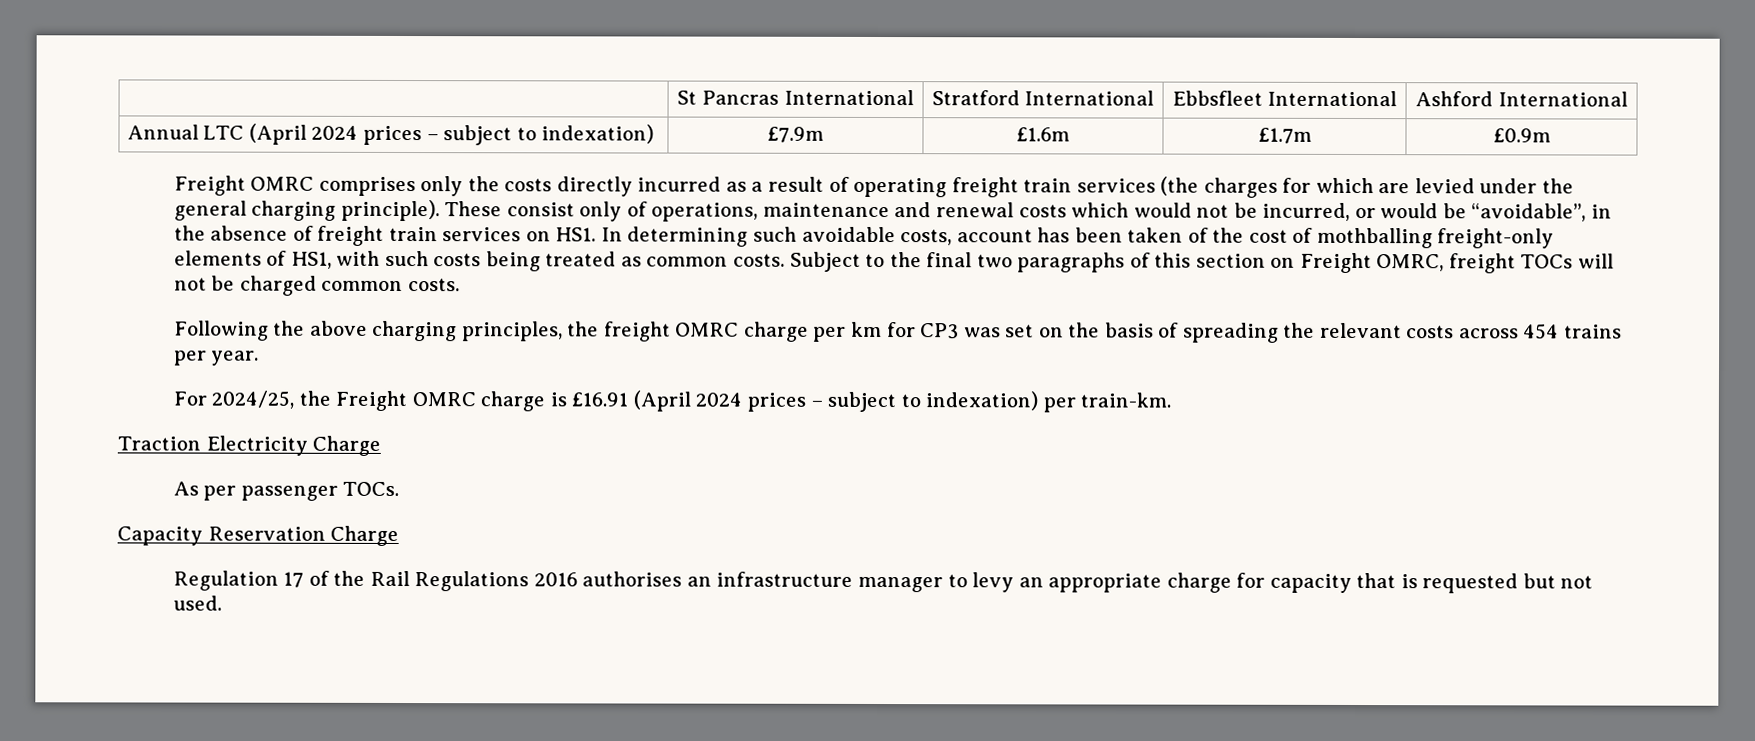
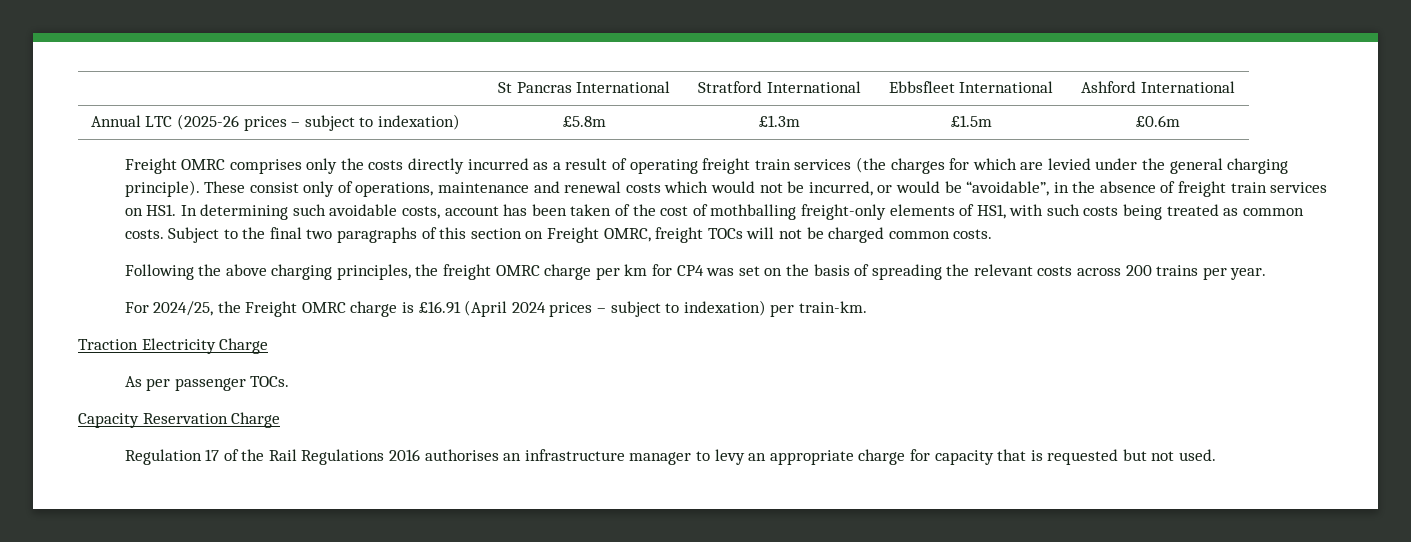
- Annual LTC (April 2024 prices – subject to indexation) | £7.9m | £1.6m | £1.7m | £0.9m
+ Annual LTC (2025-26 prices – subject to indexation) | £5.8m | £1.3m | £1.5m | £0.6m
- Following the above charging principles, the freight OMRC charge per km for CP3 was set on the basis of spreading the relevant costs across 454 trains per year.
+ Following the above charging principles, the freight OMRC charge per km for CP4 was set on the basis of spreading the relevant costs across 200 trains per year.

